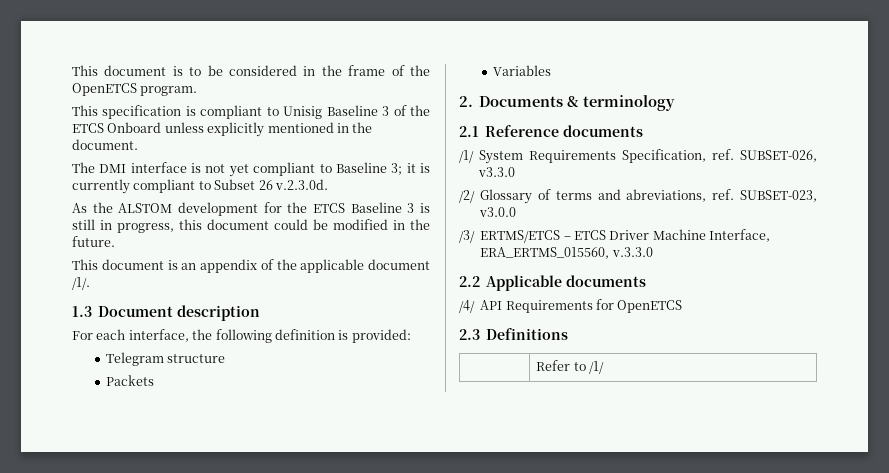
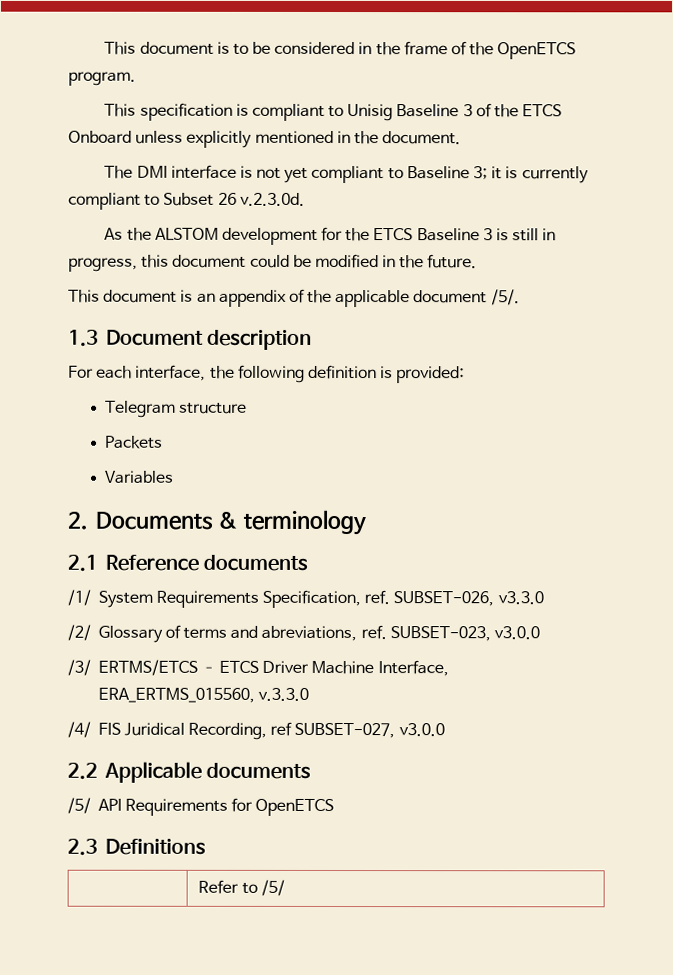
- This document is an appendix of the applicable document /1/.
+ This document is an appendix of the applicable document /5/.
+ /4/ FIS Juridical Recording, ref SUBSET-027, v3.0.0
- /4/ API Requirements for OpenETCS
+ /5/ API Requirements for OpenETCS
- | Refer to /1/
+ | Refer to /5/

